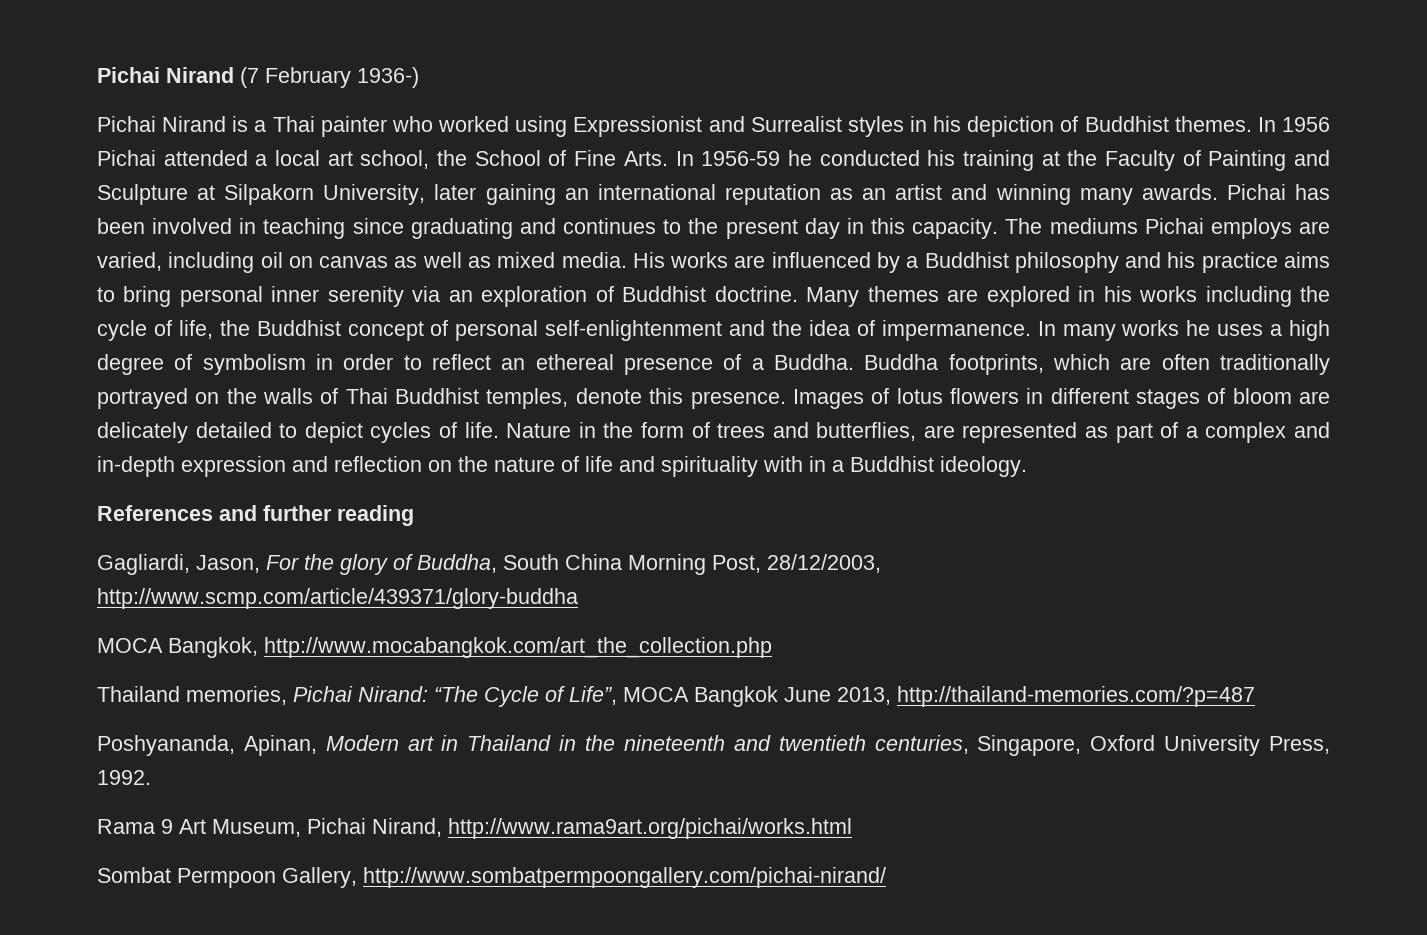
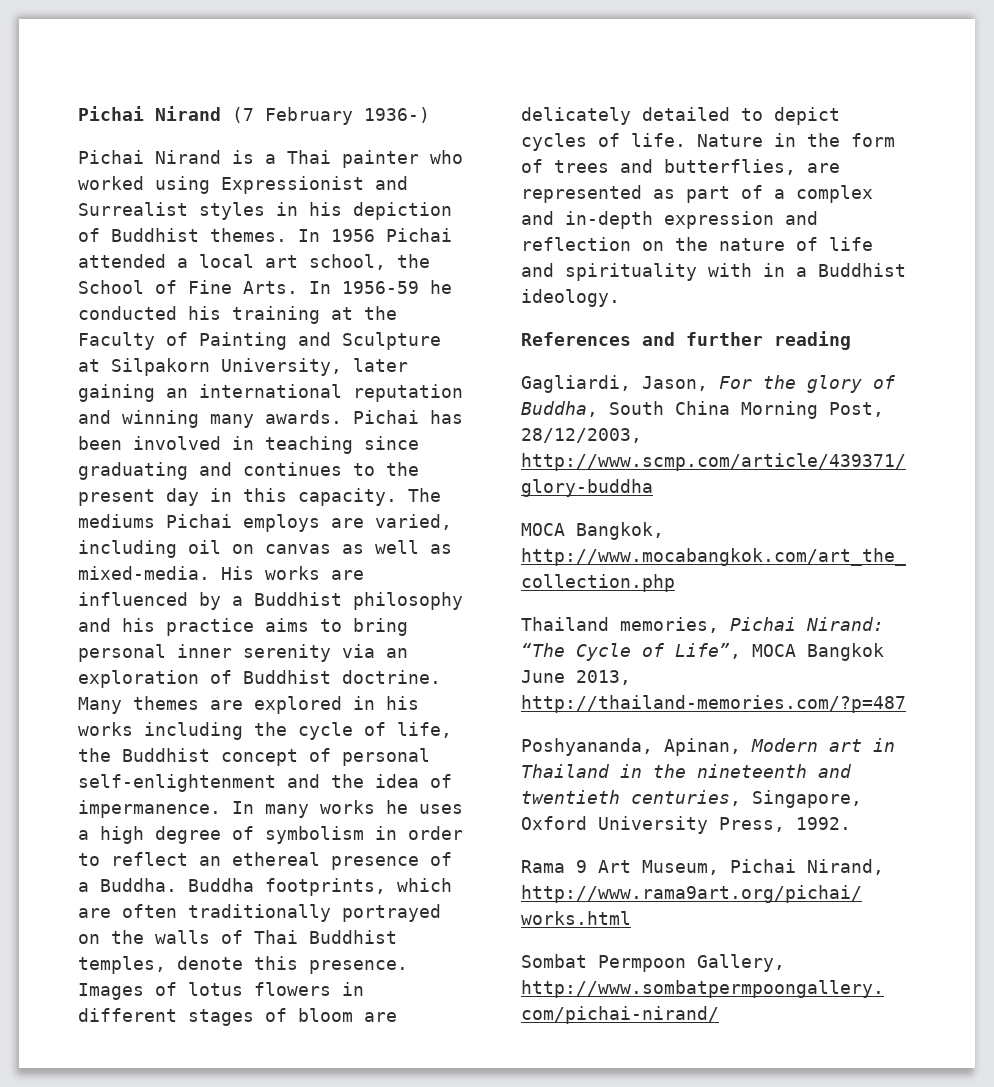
- In 1956 Pichai attended a local art school, the School of Fine Arts. In 1956-59 he conducted his training at the Faculty of Painting and Sculpture at Silpakorn University, later gaining an international reputation as an artist and winning many awards.
+ In 1956 Pichai attended a local art school, the School of Fine Arts. In 1956-59 he conducted his training at the Faculty of Painting and Sculpture at Silpakorn University, later gaining an international reputation and winning many awards.
- The mediums Pichai employs are varied, including oil on canvas as well as mixed media.
+ The mediums Pichai employs are varied, including oil on canvas as well as mixed-media.

